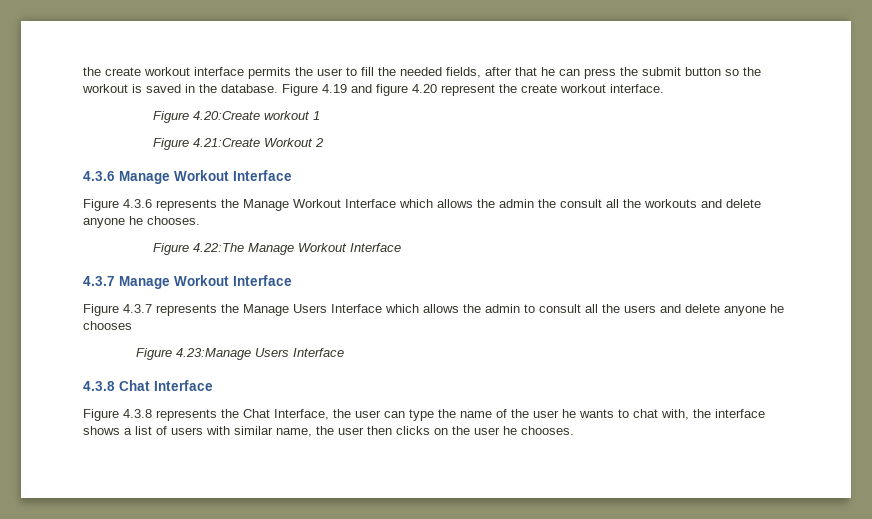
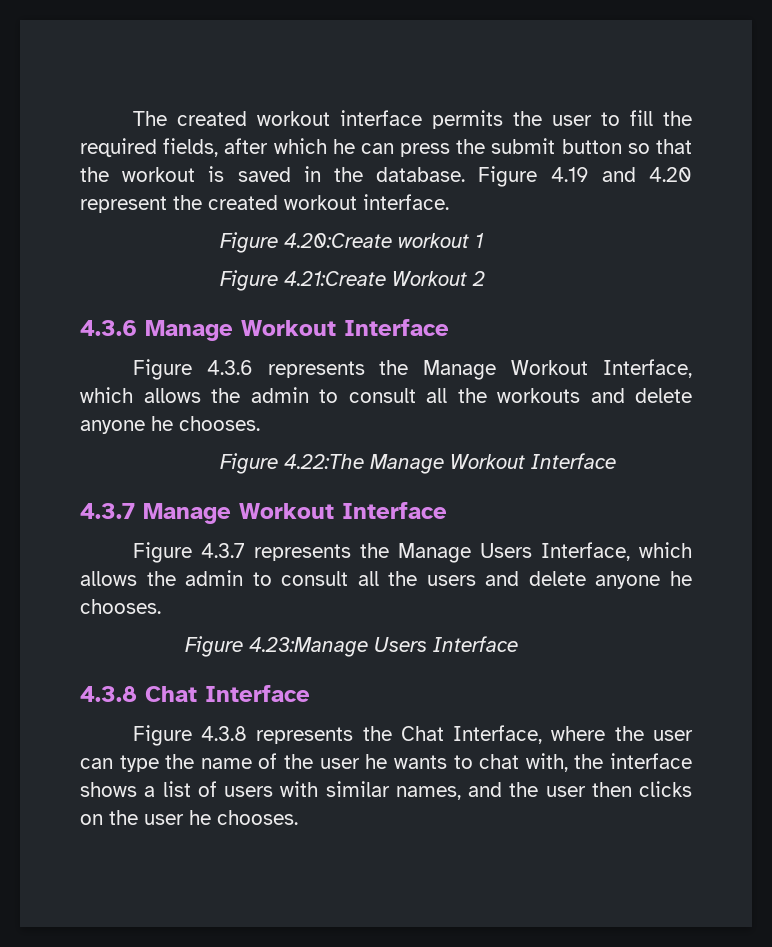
- the create workout interface permits the user to fill the needed fields, after that he can press the submit button so the workout is saved in the database.
+ The created workout interface permits the user to fill the required fields, after which he can press the submit button so that the workout is saved in the database.
- Figure 4.19 and figure 4.20 represent the create workout interface.
+ Figure 4.19 and 4.20 represent the created workout interface.
- Figure 4.3.6 represents the Manage Workout Interface which allows the admin the consult all the workouts and delete anyone he chooses.
+ Figure 4.3.6 represents the Manage Workout Interface, which allows the admin to consult all the workouts and delete anyone he chooses.
- Figure 4.3.7 represents the Manage Users Interface which allows the admin to consult all the users and delete anyone he chooses
+ Figure 4.3.7 represents the Manage Users Interface, which allows the admin to consult all the users and delete anyone he chooses.
- Figure 4.3.8 represents the Chat Interface, the user can type the name of the user he wants to chat with, the interface shows a list of users with similar name, the user then clicks on the user he chooses.
+ Figure 4.3.8 represents the Chat Interface, where the user can type the name of the user he wants to chat with, the interface shows a list of users with similar names, and the user then clicks on the user he chooses.

